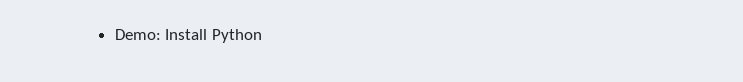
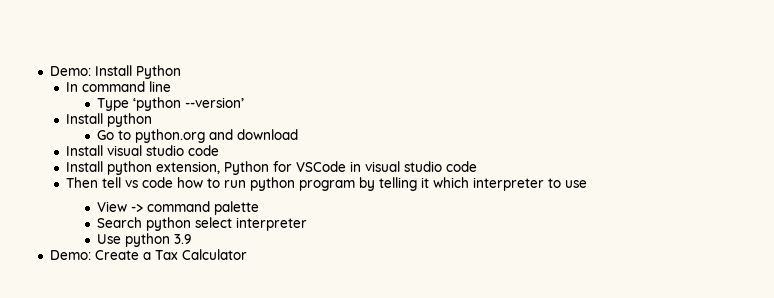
+ In command line
+ Type ‘python --version’
+ Install python
+ Go to python.org and download
+ Install visual studio code
+ Install python extension, Python for VSCode in visual studio code
+ Then tell vs code how to run python program by telling it which interpreter to use
+ View -> command palette
+ Search python select interpreter
+ Use python 3.9
+ Demo: Create a Tax Calculator

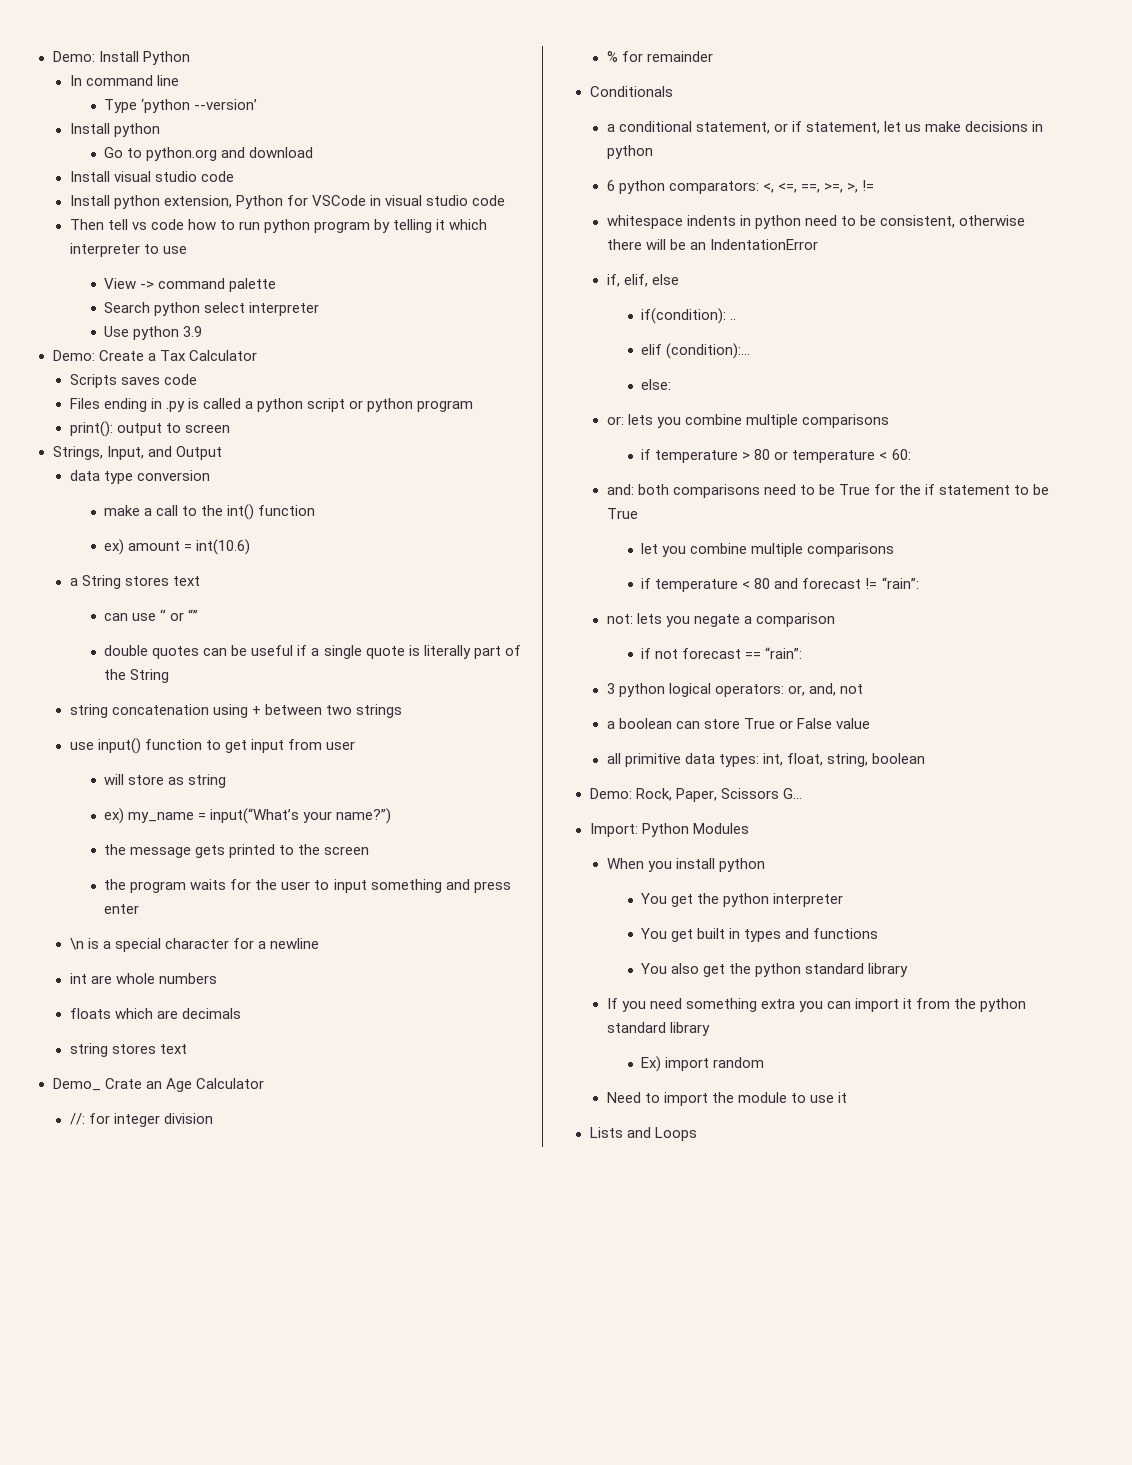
+ Scripts saves code
+ Files ending in .py is called a python script or python program
+ print(): output to screen
+ Strings, Input, and Output
+ data type conversion
+ make a call to the int() function
+ ex) amount = int(10.6)
+ a String stores text
+ can use ‘’ or “”
+ double quotes can be useful if a single quote is literally part of the String
+ string concatenation using + between two strings
+ use input() function to get input from user
+ will store as string
+ ex) my_name = input(“What’s your name?”)
+ the message gets printed to the screen
+ the program waits for the user to input something and press enter
+ \n is a special character for a newline
+ int are whole numbers
+ floats which are decimals
+ string stores text
+ Demo_ Crate an Age Calculator
+ //: for integer division
+ % for remainder
+ Conditionals
+ a conditional statement, or if statement, let us make decisions in python
+ 6 python comparators: <, <=, ==, >=, >, !=
+ whitespace indents in python need to be consistent, otherwise there will be an IndentationError
+ if, elif, else
+ if(condition): ..
+ elif (condition):…
+ else:
+ or: lets you combine multiple comparisons
+ if temperature > 80 or temperature < 60:
+ and: both comparisons need to be True for the if statement to be True
+ let you combine multiple comparisons
+ if temperature < 80 and forecast != “rain”:
+ not: lets you negate a comparison
+ if not forecast == “rain”:
+ 3 python logical operators: or, and, not
+ a boolean can store True or False value
+ all primitive data types: int, float, string, boolean
+ Demo: Rock, Paper, Scissors G…
+ Import: Python Modules
+ When you install python
+ You get the python interpreter
+ You get built in types and functions
+ You also get the python standard library
+ If you need something extra you can import it from the python standard library
+ Ex) import random
+ Need to import the module to use it
+ Lists and Loops

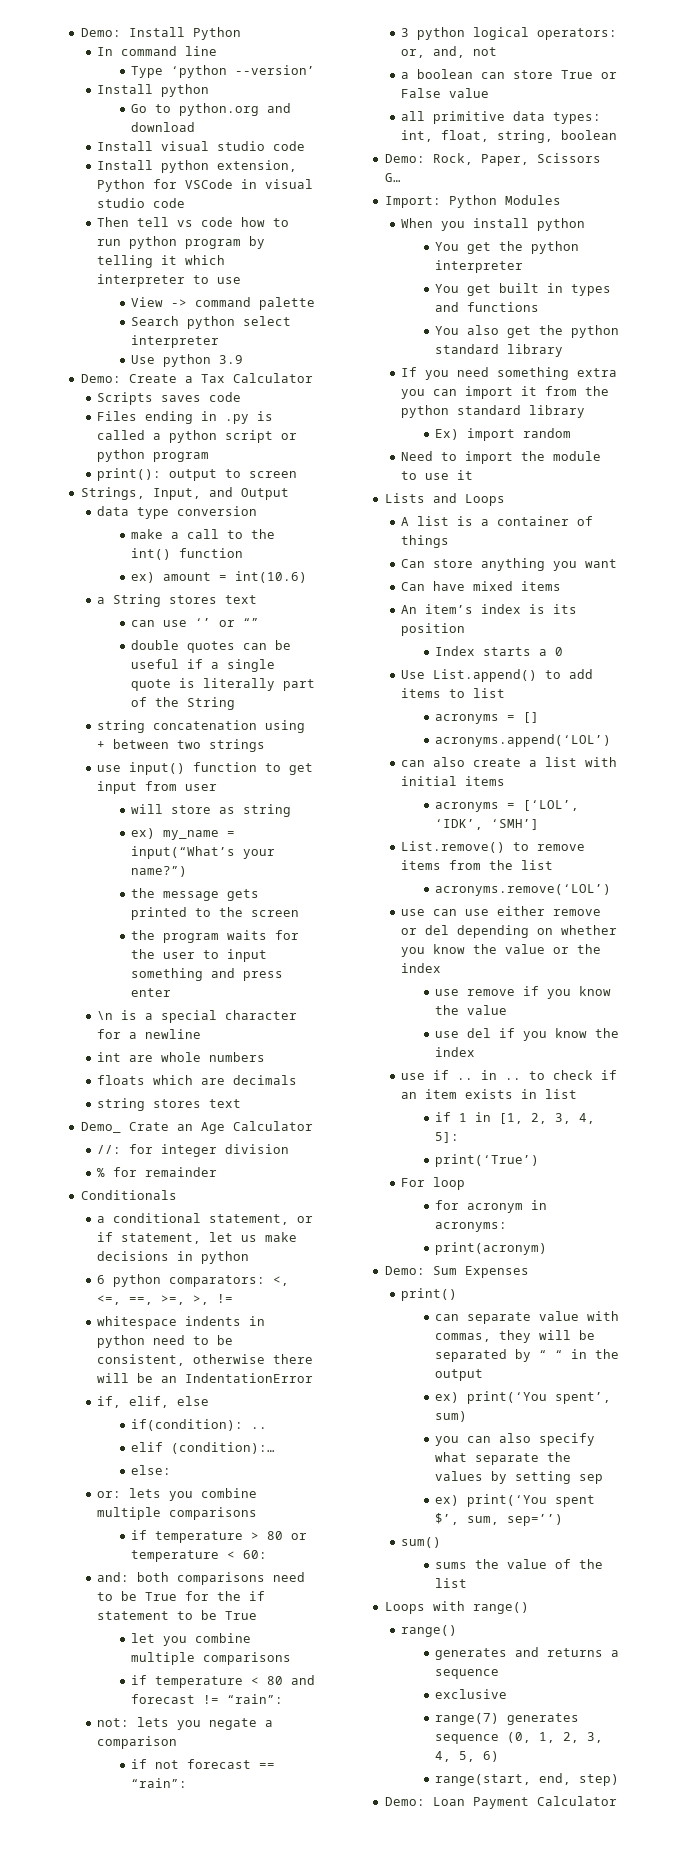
+ A list is a container of things
+ Can store anything you want
+ Can have mixed items
+ An item’s index is its position
+ Index starts a 0
+ Use List.append() to add items to list
+ acronyms = []
+ acronyms.append(‘LOL’)
+ can also create a list with initial items
+ acronyms = [‘LOL’, ‘IDK’, ‘SMH’]
+ List.remove() to remove items from the list
+ acronyms.remove(‘LOL’)
+ use can use either remove or del depending on whether you know the value or the index
+ use remove if you know the value
+ use del if you know the index
+ use if .. in .. to check if an item exists in list
+ if 1 in [1, 2, 3, 4, 5]:
+ print(‘True’)
+ For loop
+ for acronym in acronyms:
+ print(acronym)
+ Demo: Sum Expenses
+ print()
+ can separate value with commas, they will be separated by “ “ in the output
+ ex) print(‘You spent’, sum)
+ you can also specify what separate the values by setting sep
+ ex) print(‘You spent $’, sum, sep=’’)
+ sum()
+ sums the value of the list
+ Loops with range()
+ range()
+ generates and returns a sequence
+ exclusive
+ range(7) generates sequence (0, 1, 2, 3, 4, 5, 6)
+ range(start, end, step)
+ Demo: Loan Payment Calculator

